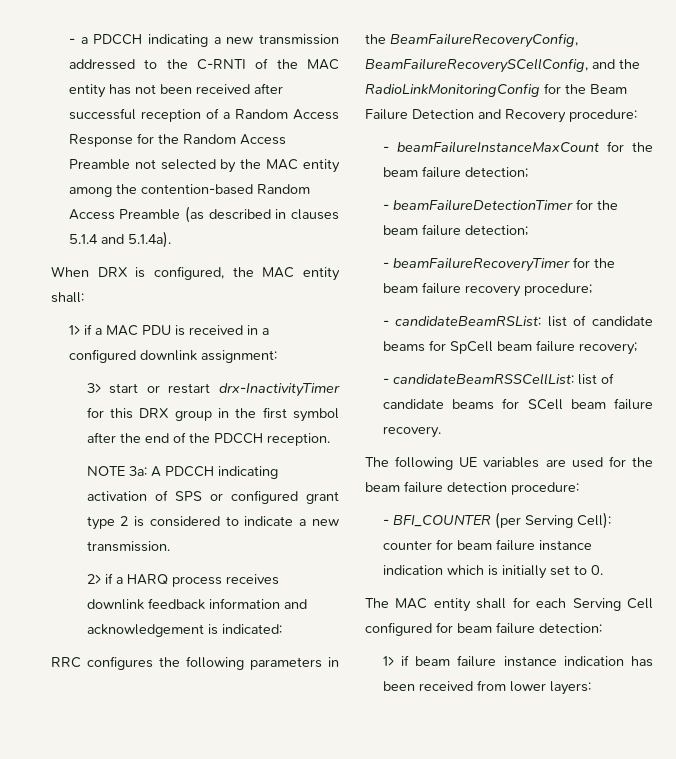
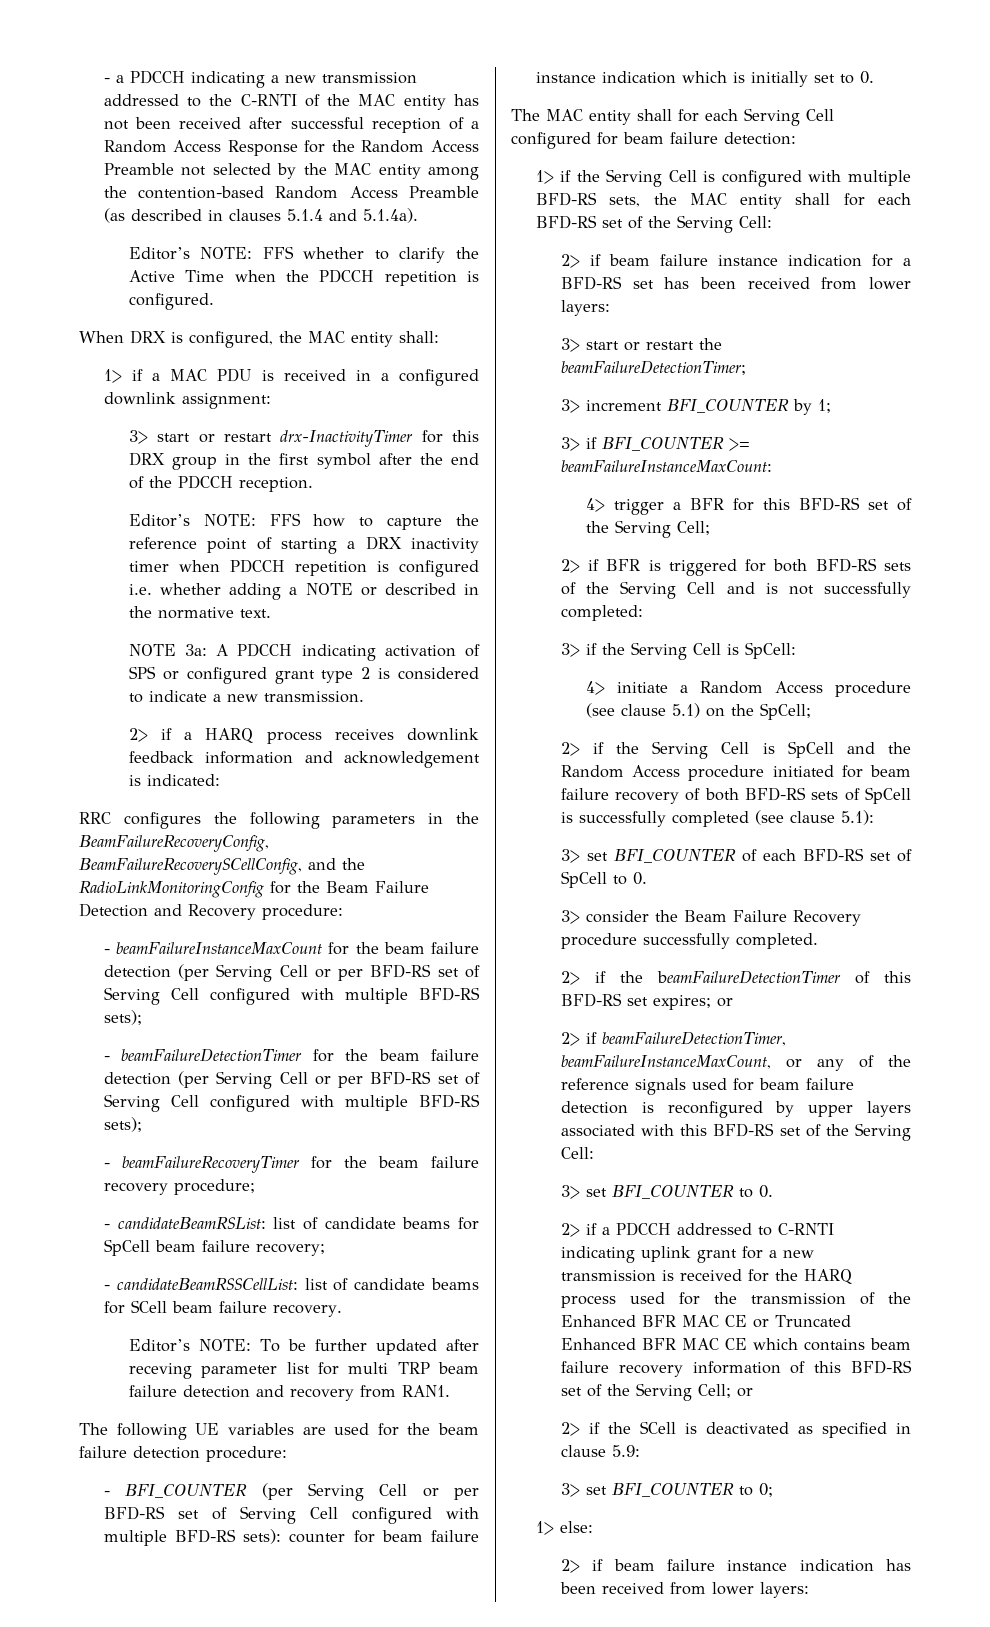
+ Editor’s NOTE: FFS whether to clarify the Active Time when the PDCCH repetition is configured.
+ Editor’s NOTE: FFS how to capture the reference point of starting a DRX inactivity timer when PDCCH repetition is configured i.e. whether adding a NOTE or described in the normative text.
- - beamFailureInstanceMaxCount for the beam failure detection;
+ - beamFailureInstanceMaxCount for the beam failure detection (per Serving Cell or per BFD-RS set of Serving Cell configured with multiple BFD-RS sets);
- - beamFailureDetectionTimer for the beam failure detection;
+ - beamFailureDetectionTimer for the beam failure detection (per Serving Cell or per BFD-RS set of Serving Cell configured with multiple BFD-RS sets);
+ Editor’s NOTE: To be further updated after receving parameter list for multi TRP beam failure detection and recovery from RAN1.
- - BFI_COUNTER (per Serving Cell): counter for beam failure instance indication which is initially set to 0.
+ - BFI_COUNTER (per Serving Cell or per BFD-RS set of Serving Cell configured with multiple BFD-RS sets): counter for beam failure instance indication which is initially set to 0.
- 1> if beam failure instance indication has been received from lower layers:
+ 1> if the Serving Cell is configured with multiple BFD-RS sets, the MAC entity shall for each BFD-RS set of the Serving Cell:
+ 2> if beam failure instance indication for a BFD-RS set has been received from lower layers:
+ 3> start or restart the beamFailureDetectionTimer;
+ 3> increment BFI_COUNTER by 1;
+ 3> if BFI_COUNTER >= beamFailureInstanceMaxCount:
+ 4> trigger a BFR for this BFD-RS set of the Serving Cell;
+ 2> if BFR is triggered for both BFD-RS sets of the Serving Cell and is not successfully completed:
+ 3> if the Serving Cell is SpCell:
+ 4> initiate a Random Access procedure (see clause 5.1) on the SpCell;
+ 2> if the Serving Cell is SpCell and the Random Access procedure initiated for beam failure recovery of both BFD-RS sets of SpCell is successfully completed (see clause 5.1):
+ 3> set BFI_COUNTER of each BFD-RS set of SpCell to 0.
+ 3> consider the Beam Failure Recovery procedure successfully completed.
+ 2> if the beamFailureDetectionTimer of this BFD-RS set expires; or
+ 2> if beamFailureDetectionTimer, beamFailureInstanceMaxCount, or any of the reference signals used for beam failure detection is reconfigured by upper layers associated with this BFD-RS set of the Serving Cell:
+ 3> set BFI_COUNTER to 0.
+ 2> if a PDCCH addressed to C-RNTI indicating uplink grant for a new transmission is received for the HARQ process used for the transmission of the Enhanced BFR MAC CE or Truncated Enhanced BFR MAC CE which contains beam failure recovery information of this BFD-RS set of the Serving Cell; or
+ 2> if the SCell is deactivated as specified in clause 5.9:
+ 3> set BFI_COUNTER to 0;
+ 1> else:
+ 2> if beam failure instance indication has been received from lower layers:

